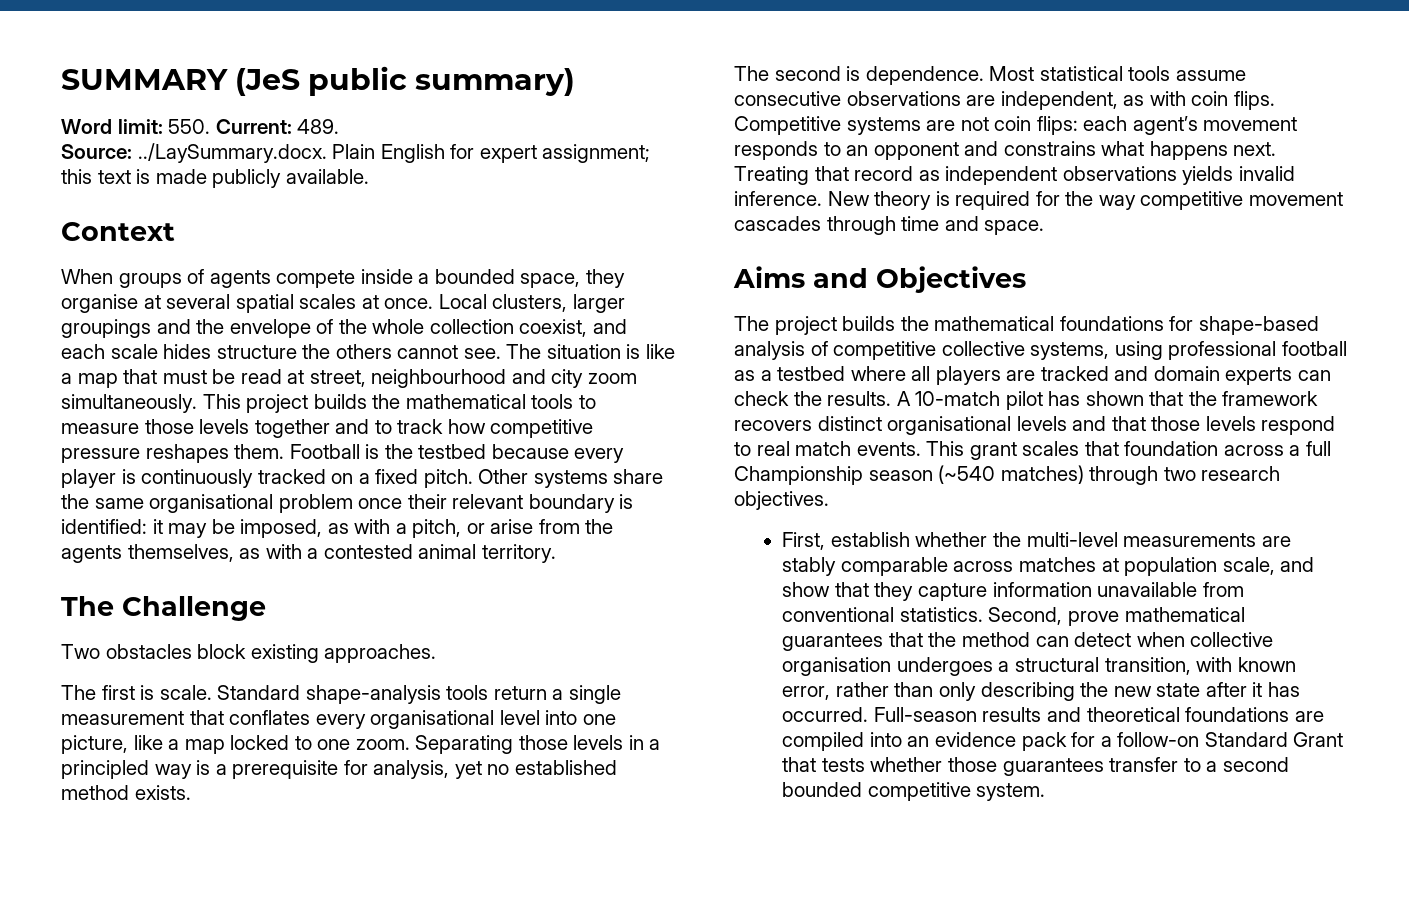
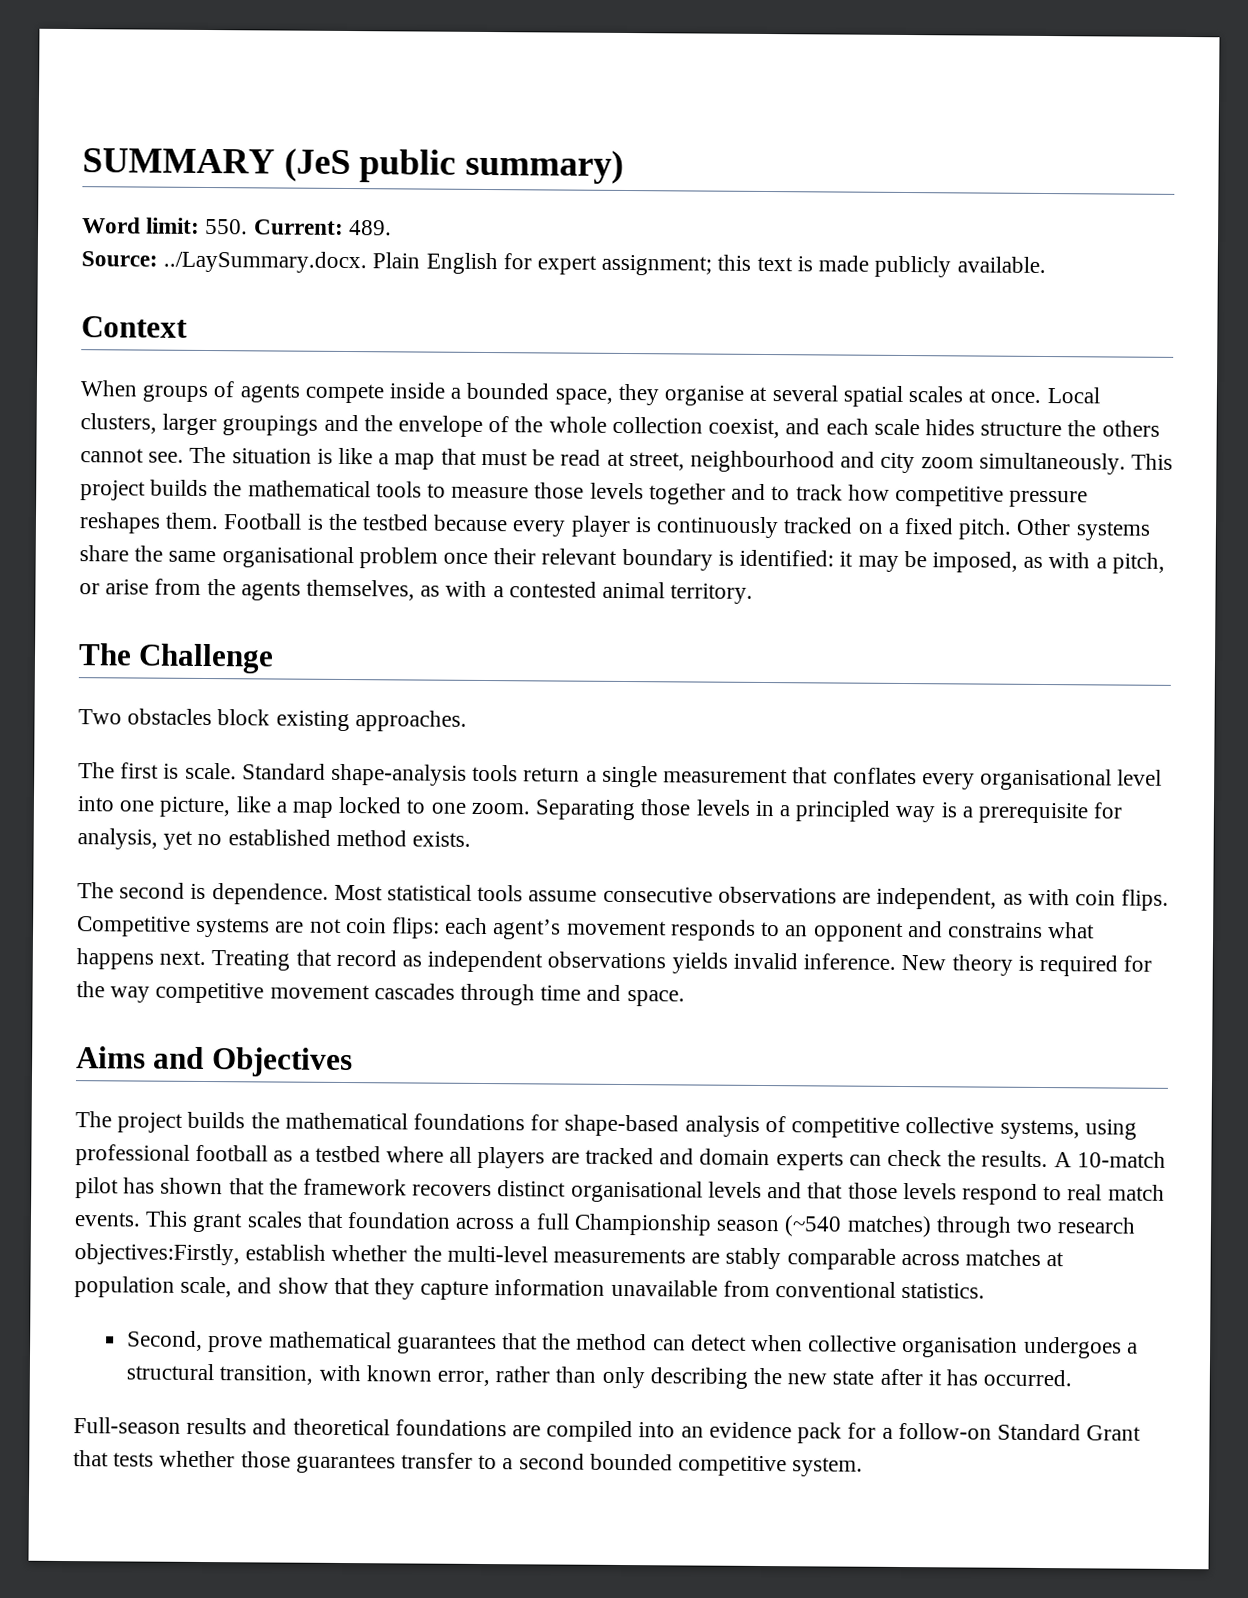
- This grant scales that foundation across a full Championship season (~540 matches) through two research objectives.
- First, establish whether the multi-level measurements are stably comparable across matches at population scale, and show that they capture information unavailable from conventional statistics. Second, prove mathematical guarantees that the method can detect when collective organisation undergoes a structural transition, with known error, rather than only describing the new state after it has occurred. Full-season results and theoretical foundations are compiled into an evidence pack for a follow-on Standard Grant that tests whether those guarantees transfer to a second bounded competitive system.
+ This grant scales that foundation across a full Championship season (~540 matches) through two research objectives:Firstly, establish whether the multi-level measurements are stably comparable across matches at population scale, and show that they capture information unavailable from conventional statistics.
+ Second, prove mathematical guarantees that the method can detect when collective organisation undergoes a structural transition, with known error, rather than only describing the new state after it has occurred.
+ Full-season results and theoretical foundations are compiled into an evidence pack for a follow-on Standard Grant that tests whether those guarantees transfer to a second bounded competitive system.

